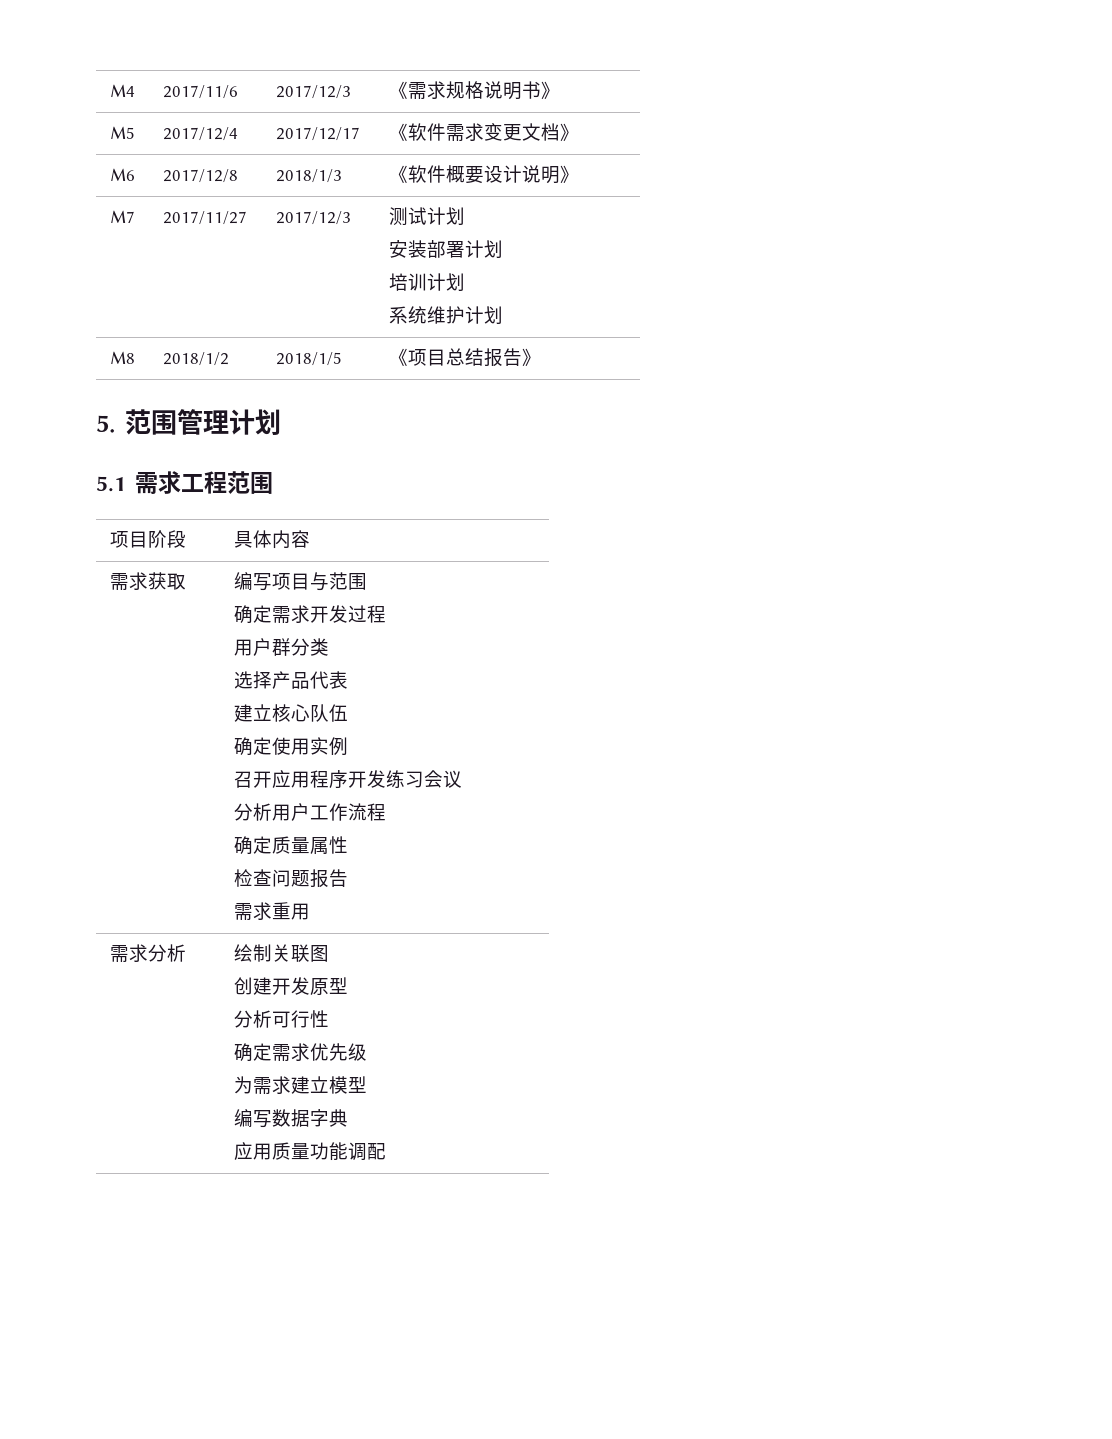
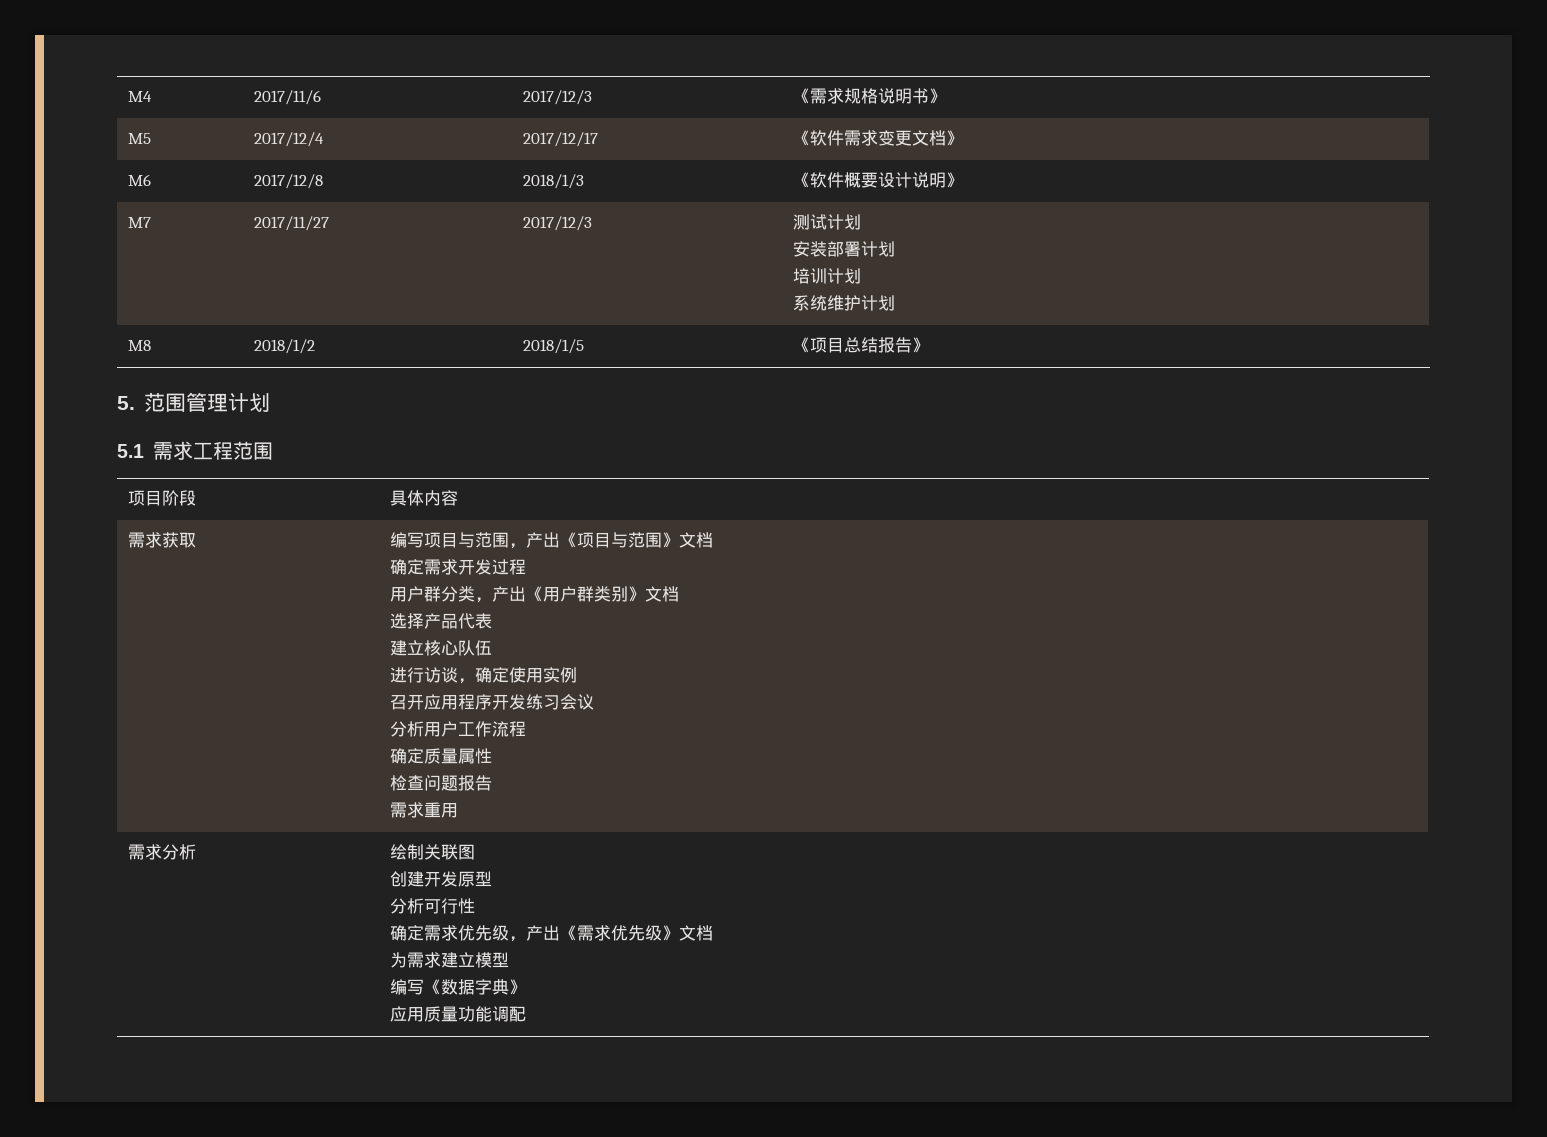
- 编写项目与范围
+ 编写项目与范围，产出《项目与范围》文档
- 用户群分类
+ 用户群分类，产出《用户群类别》文档
- 确定使用实例
+ 进行访谈，确定使用实例
  需求分析 | 绘制关联图
  创建开发原型
  分析可行性
- 确定需求优先级
+ 确定需求优先级，产出《需求优先级》文档
  为需求建立模型
- 编写数据字典
+ 编写《数据字典》

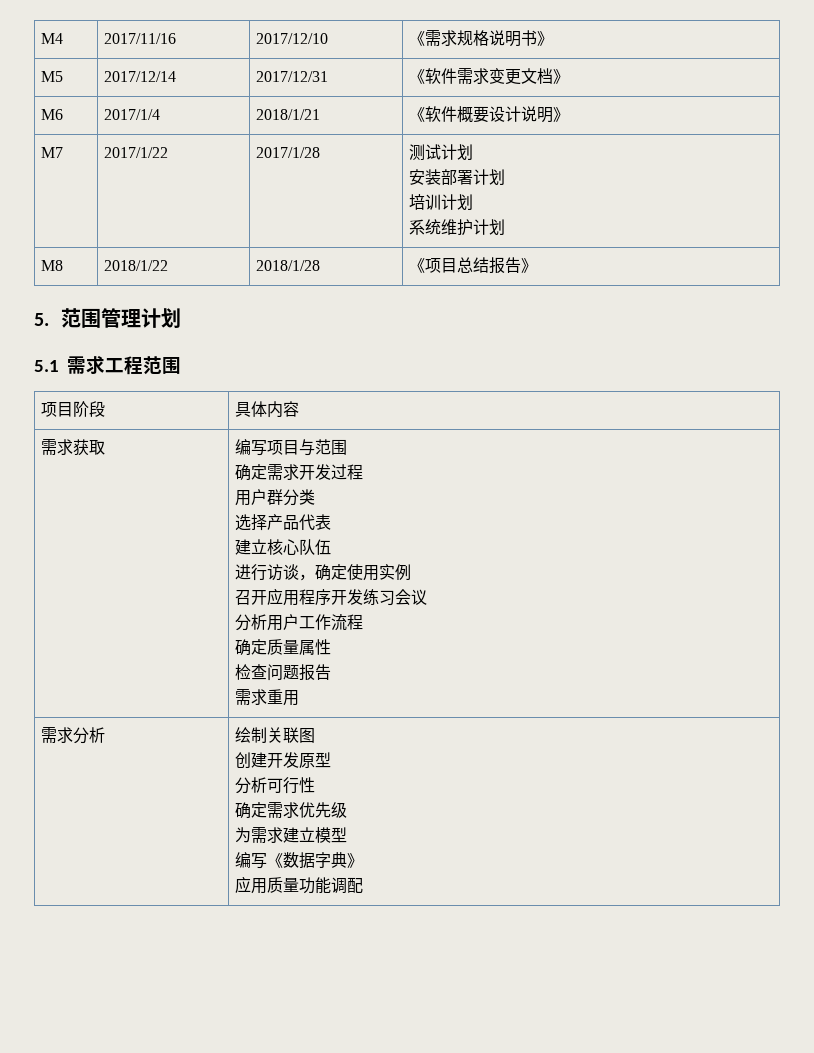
- M4 | 2017/11/6 | 2017/12/3 | 《需求规格说明书》
+ M4 | 2017/11/16 | 2017/12/10 | 《需求规格说明书》
- M5 | 2017/12/4 | 2017/12/17 | 《软件需求变更文档》
+ M5 | 2017/12/14 | 2017/12/31 | 《软件需求变更文档》
- M6 | 2017/12/8 | 2018/1/3 | 《软件概要设计说明》
+ M6 | 2017/1/4 | 2018/1/21 | 《软件概要设计说明》
- M7 | 2017/11/27 | 2017/12/3 | 测试计划
+ M7 | 2017/1/22 | 2017/1/28 | 测试计划
- M8 | 2018/1/2 | 2018/1/5 | 《项目总结报告》
+ M8 | 2018/1/22 | 2018/1/28 | 《项目总结报告》
- 编写项目与范围，产出《项目与范围》文档
+ 编写项目与范围
- 用户群分类，产出《用户群类别》文档
+ 用户群分类
  需求分析 | 绘制关联图
  创建开发原型
  分析可行性
- 确定需求优先级，产出《需求优先级》文档
+ 确定需求优先级

